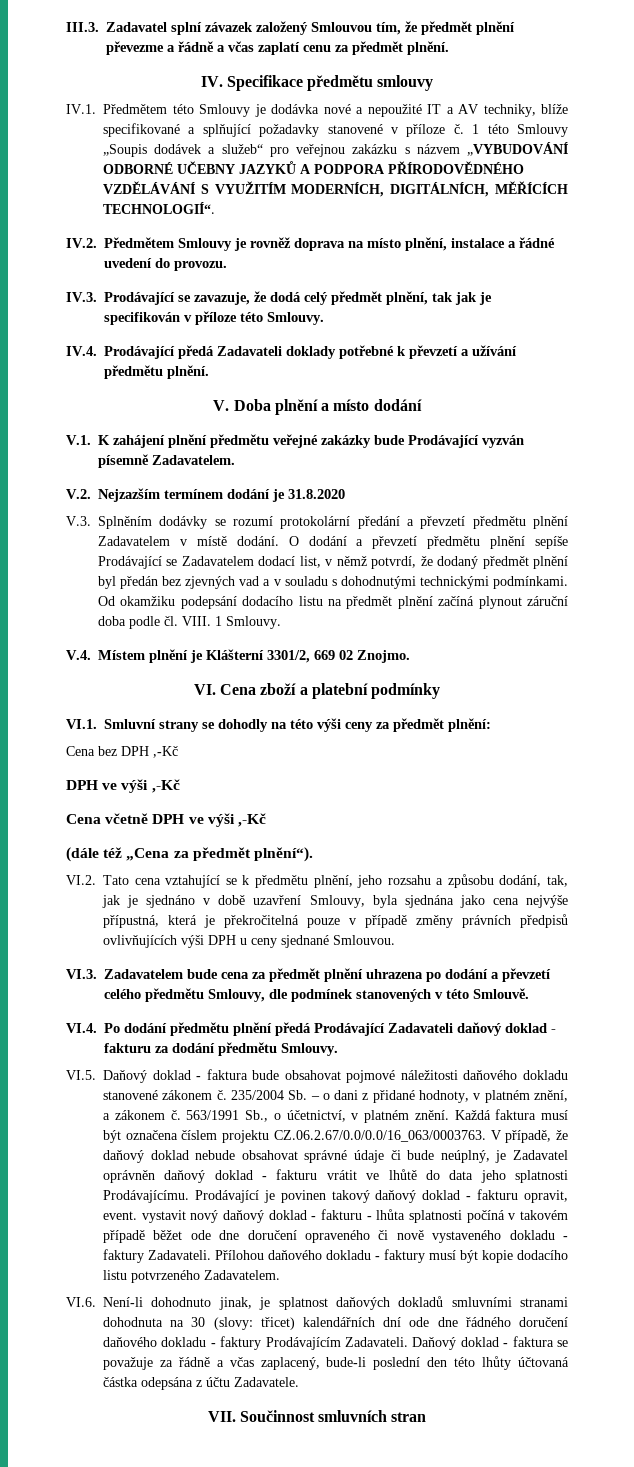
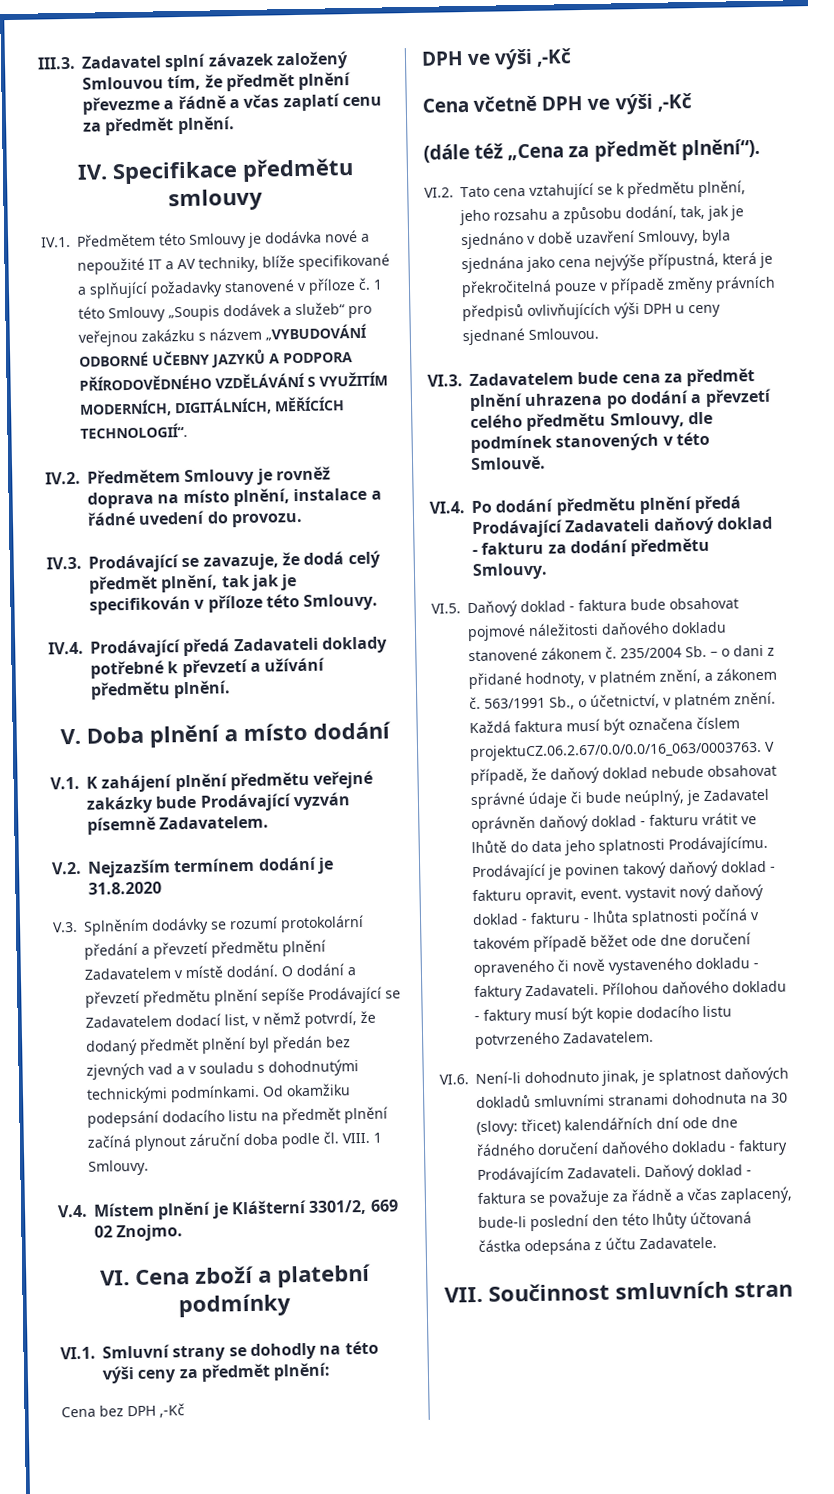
- Každá faktura musí být označena číslem projektu CZ.06.2.67/0.0/0.0/16_063/0003763. V případě, že daňový doklad nebude obsahovat správné údaje či bude neúplný, je Zadavatel oprávněn daňový doklad - fakturu vrátit ve lhůtě do data jeho splatnosti Prodávajícímu.
+ Každá faktura musí být označena číslem projektuCZ.06.2.67/0.0/0.0/16_063/0003763. V případě, že daňový doklad nebude obsahovat správné údaje či bude neúplný, je Zadavatel oprávněn daňový doklad - fakturu vrátit ve lhůtě do data jeho splatnosti Prodávajícímu.

